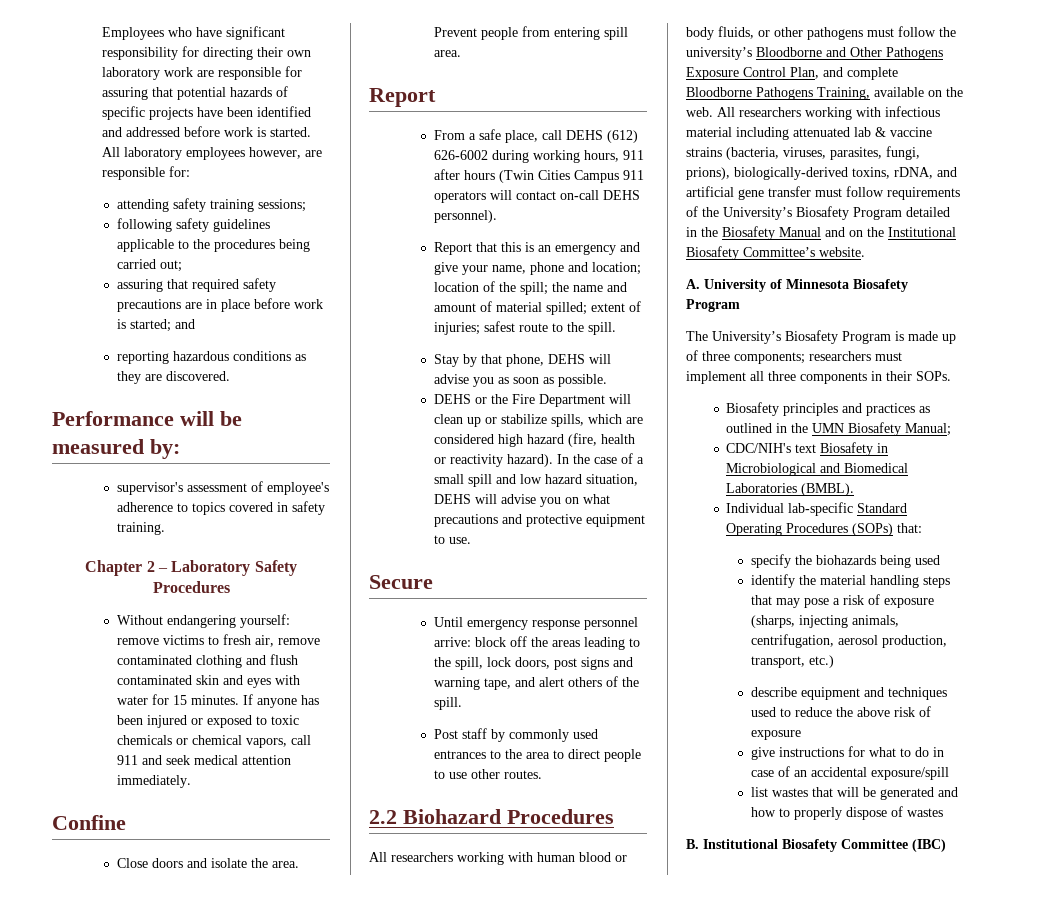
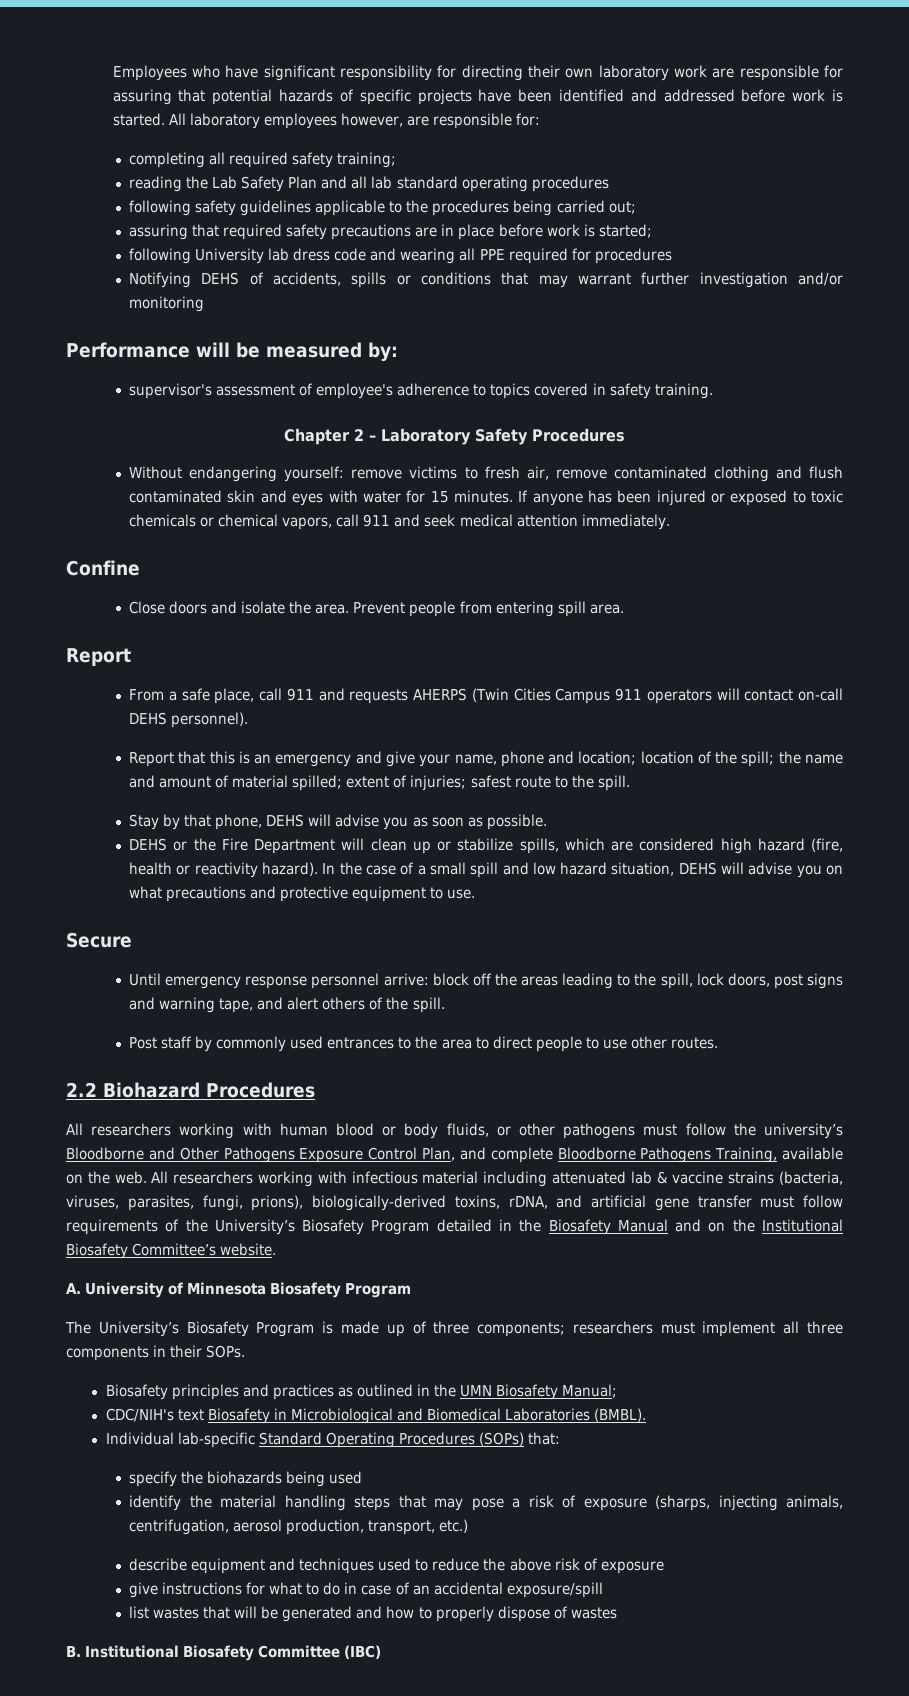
- attending safety training sessions;
+ completing all required safety training;
+ reading the Lab Safety Plan and all lab standard operating procedures
- assuring that required safety precautions are in place before work is started; and
- reporting hazardous conditions as they are discovered.
+ assuring that required safety precautions are in place before work is started;
+ following University lab dress code and wearing all PPE required for procedures
+ Notifying DEHS of accidents, spills or conditions that may warrant further investigation and/or monitoring
- From a safe place, call DEHS (612) 626-6002 during working hours, 911 after hours (Twin Cities Campus 911 operators will contact on-call DEHS personnel).
+ From a safe place, call 911 and requests AHERPS (Twin Cities Campus 911 operators will contact on-call DEHS personnel).

